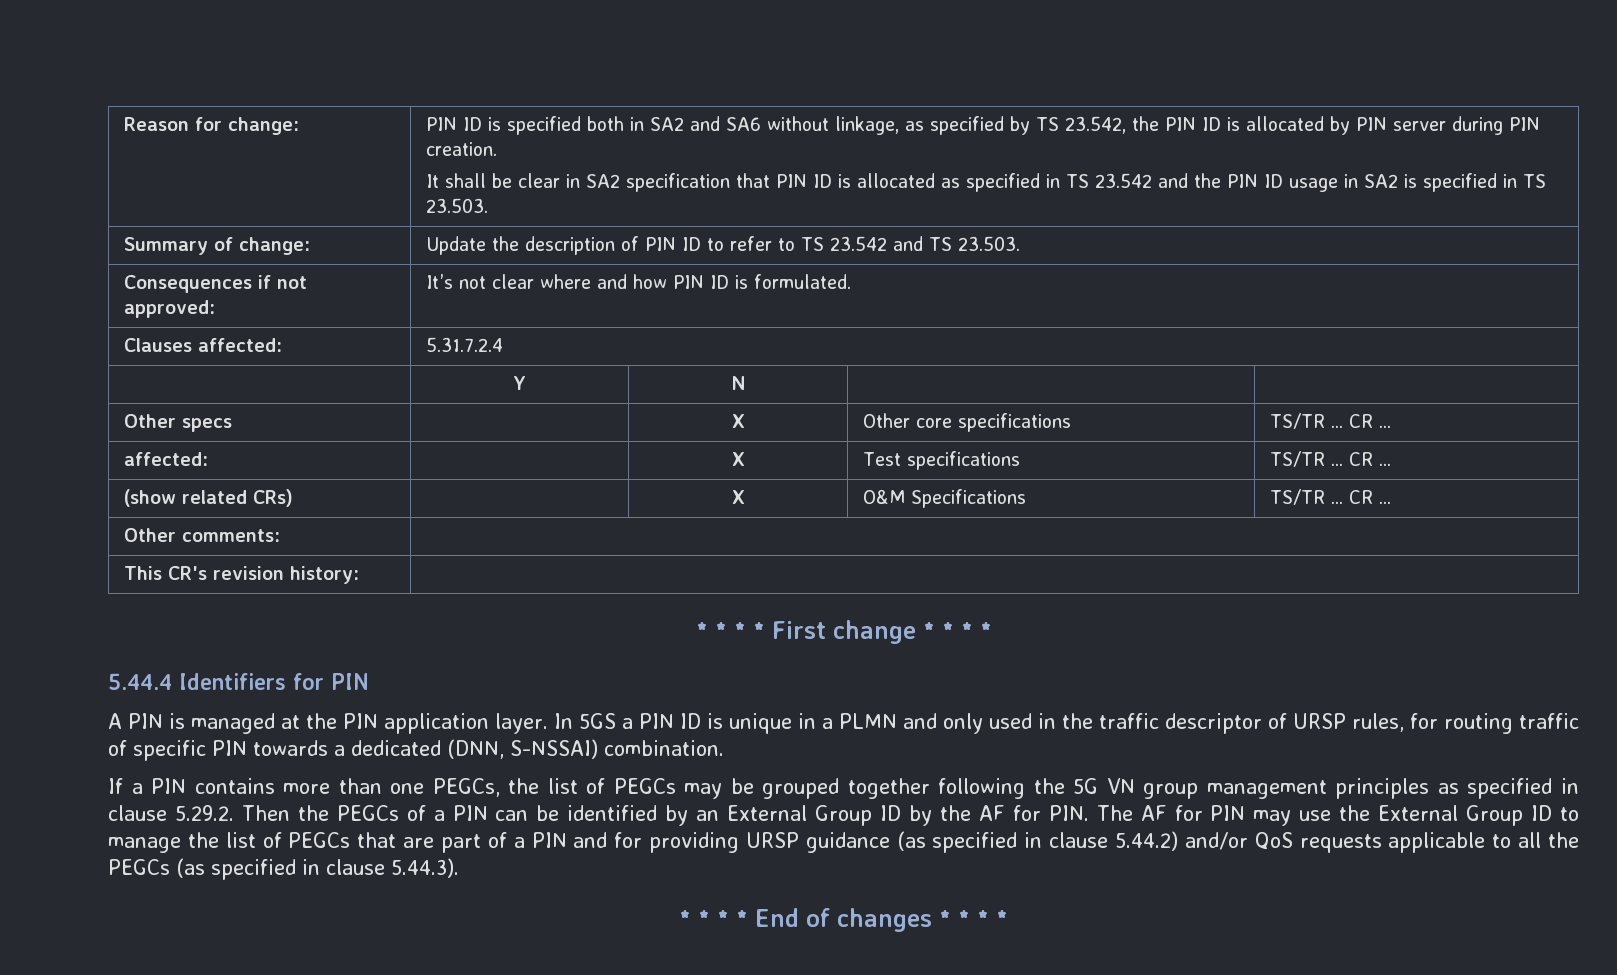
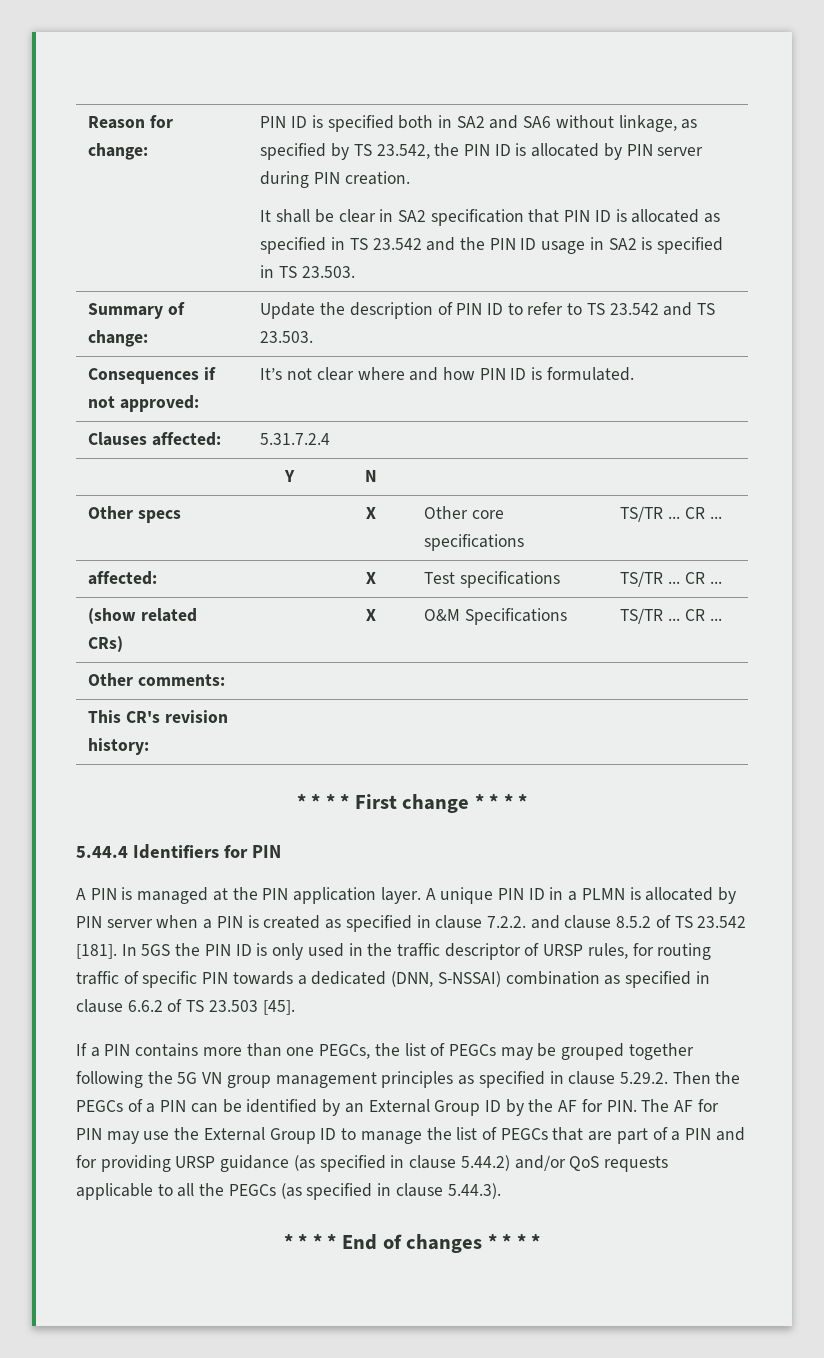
+ A unique PIN ID in a PLMN is allocated by PIN server when a PIN is created as specified in clause 7.2.2. and clause 8.5.2 of TS 23.542 [181].
- In 5GS a PIN ID is unique in a PLMN and only used in the traffic descriptor of URSP rules, for routing traffic of specific PIN towards a dedicated (DNN, S-NSSAI) combination.
+ In 5GS the PIN ID is only used in the traffic descriptor of URSP rules, for routing traffic of specific PIN towards a dedicated (DNN, S-NSSAI) combination as specified in clause 6.6.2 of TS 23.503 [45].

